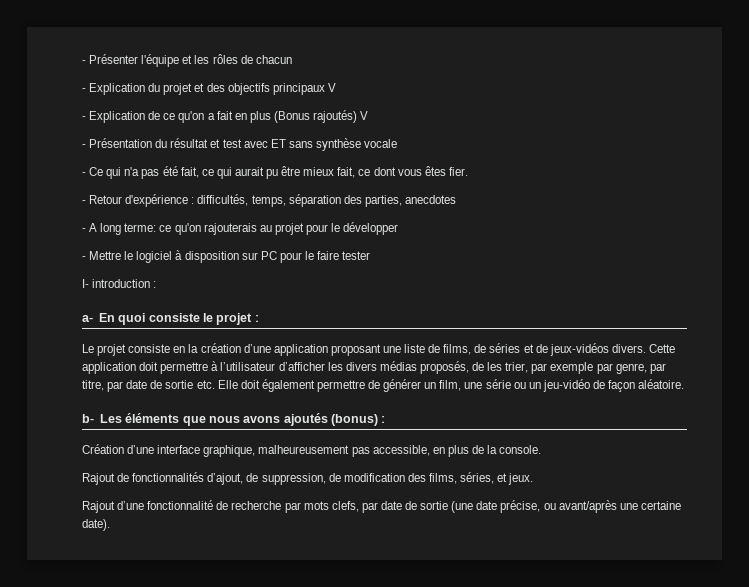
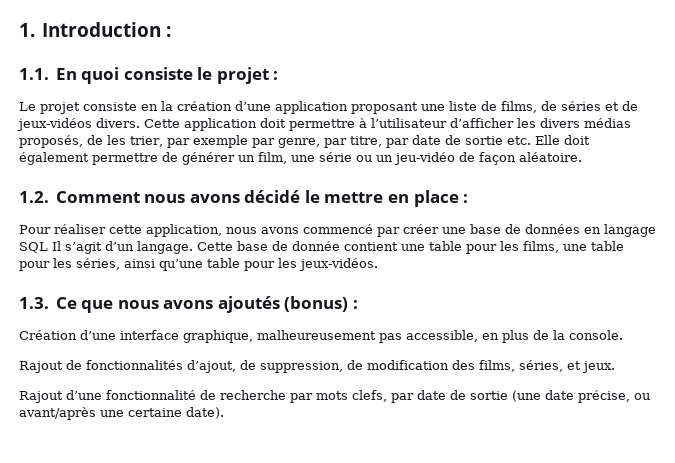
- - Présenter l'équipe et les rôles de chacun
- - Explication du projet et des objectifs principaux V
- - Explication de ce qu'on a fait en plus (Bonus rajoutés) V
- - Présentation du résultat et test avec ET sans synthèse vocale
- - Ce qui n'a pas été fait, ce qui aurait pu être mieux fait, ce dont vous êtes fier.
- - Retour d'expérience : difficultés, temps, séparation des parties, anecdotes
- - A long terme: ce qu'on rajouterais au projet pour le développer
- - Mettre le logiciel à disposition sur PC pour le faire tester
- I- introduction :
- a- En quoi consiste le projet :
+ 1. Introduction :
+ 1.1. En quoi consiste le projet :
- b- Les éléments que nous avons ajoutés (bonus) :
+ 1.2. Comment nous avons décidé le mettre en place :
+ Pour réaliser cette application, nous avons commencé par créer une base de données en langage SQL Il s’agit d’un langage. Cette base de donnée contient une table pour les films, une table pour les séries, ainsi qu’une table pour les jeux-vidéos.
+ 1.3. Ce que nous avons ajoutés (bonus) :

